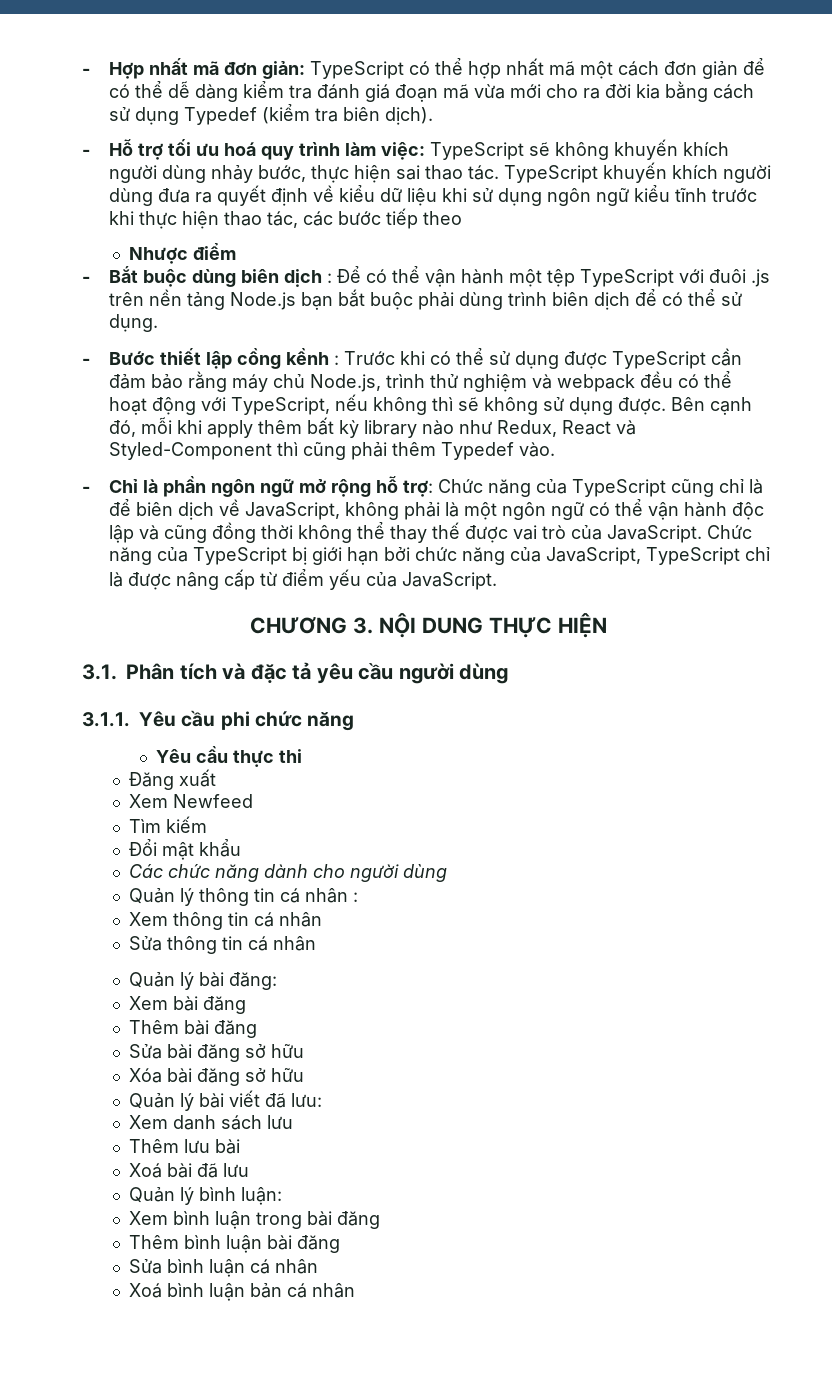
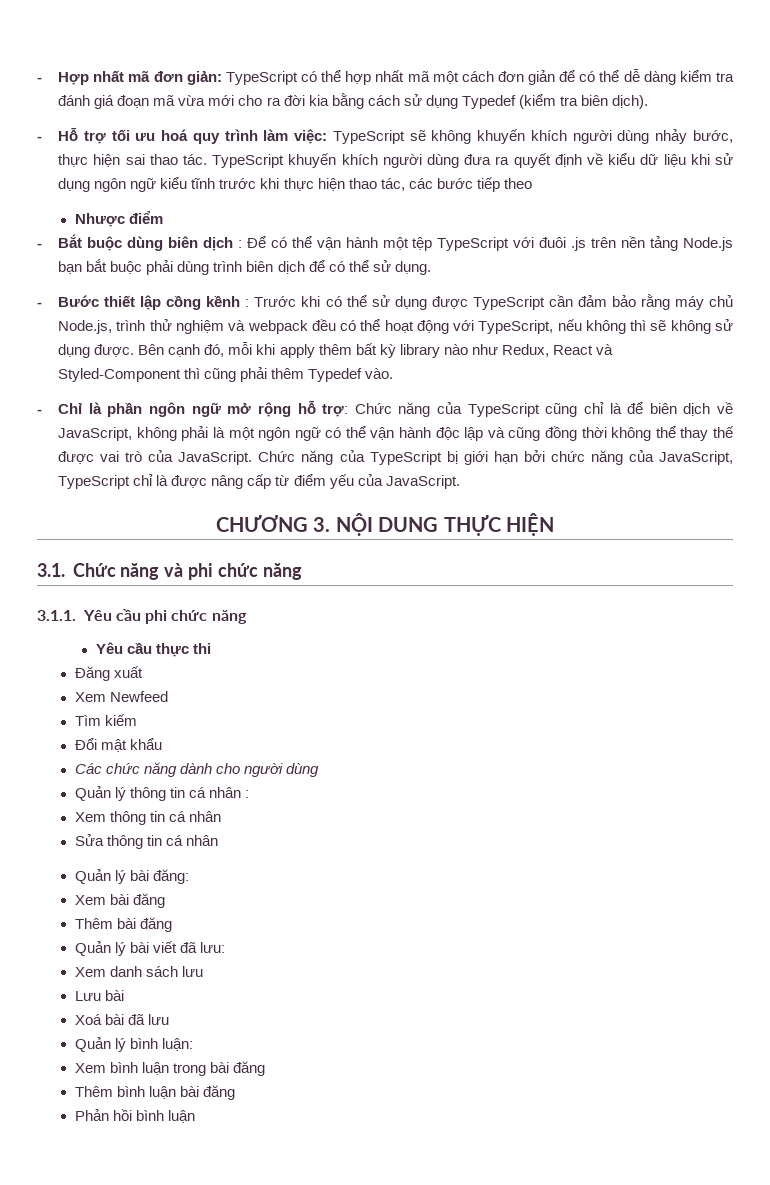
- 3.1. Phân tích và đặc tả yêu cầu người dùng
+ 3.1. Chức năng và phi chức năng
- Sửa bài đăng sở hữu
- Xóa bài đăng sở hữu
- Thêm lưu bài
+ Lưu bài
- Sửa bình luận cá nhân
- Xoá bình luận bản cá nhân
+ Phản hồi bình luận

